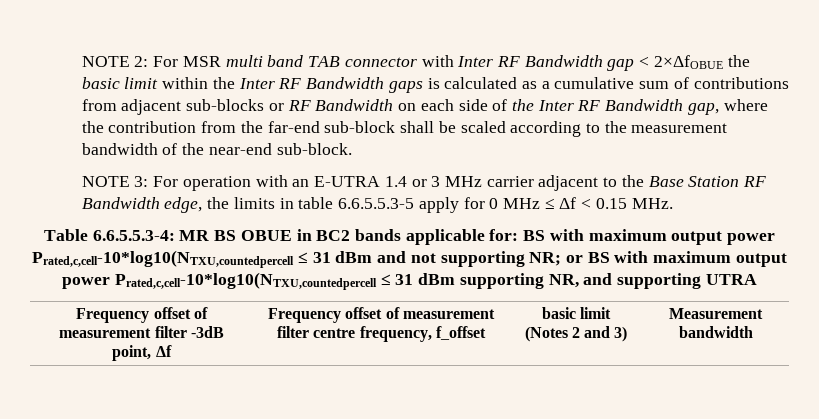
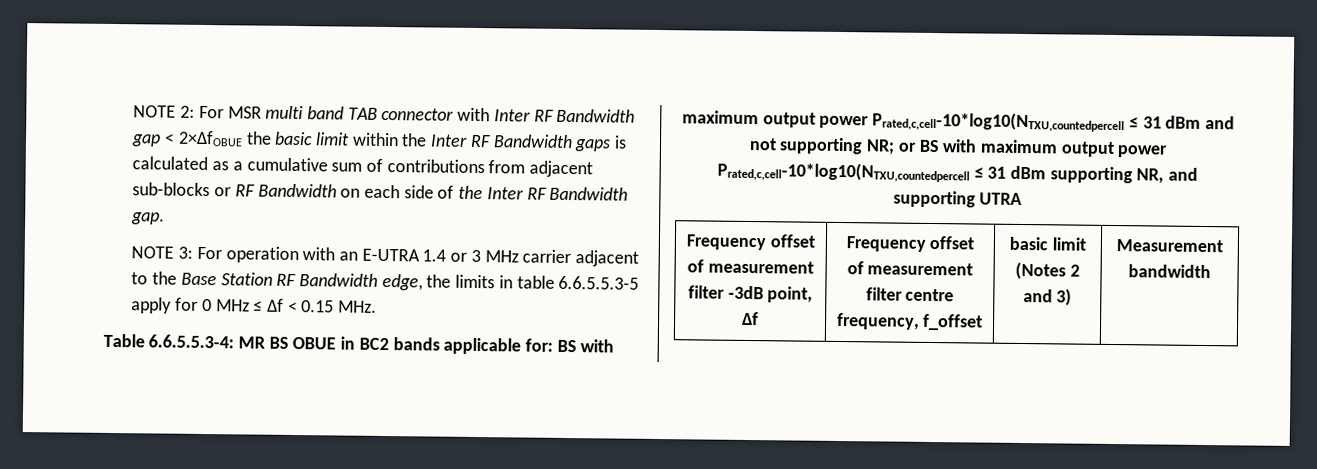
- NOTE 2: For MSR multi band TAB connector with Inter RF Bandwidth gap < 2×ΔfOBUE the basic limit within the Inter RF Bandwidth gaps is calculated as a cumulative sum of contributions from adjacent sub-blocks or RF Bandwidth on each side of the Inter RF Bandwidth gap, where the contribution from the far-end sub-block shall be scaled according to the measurement bandwidth of the near-end sub-block.
+ NOTE 2: For MSR multi band TAB connector with Inter RF Bandwidth gap < 2×ΔfOBUE the basic limit within the Inter RF Bandwidth gaps is calculated as a cumulative sum of contributions from adjacent sub-blocks or RF Bandwidth on each side of the Inter RF Bandwidth gap.

